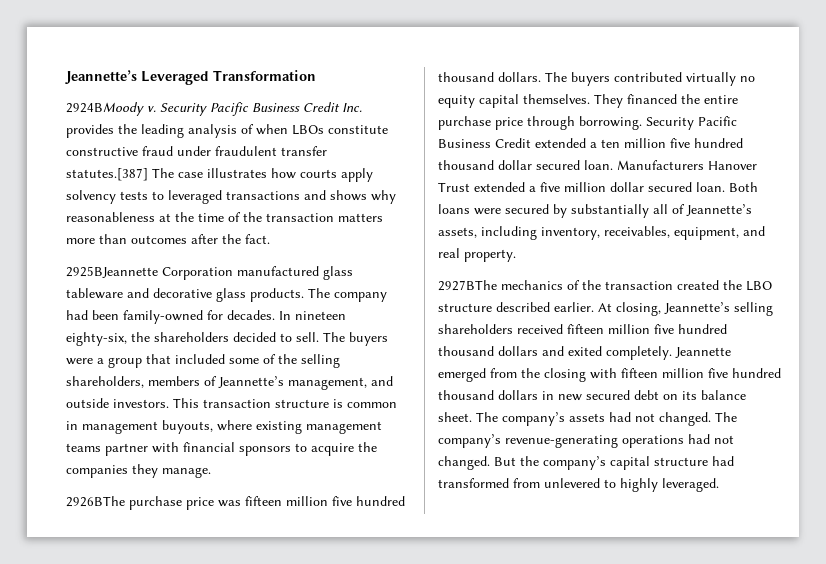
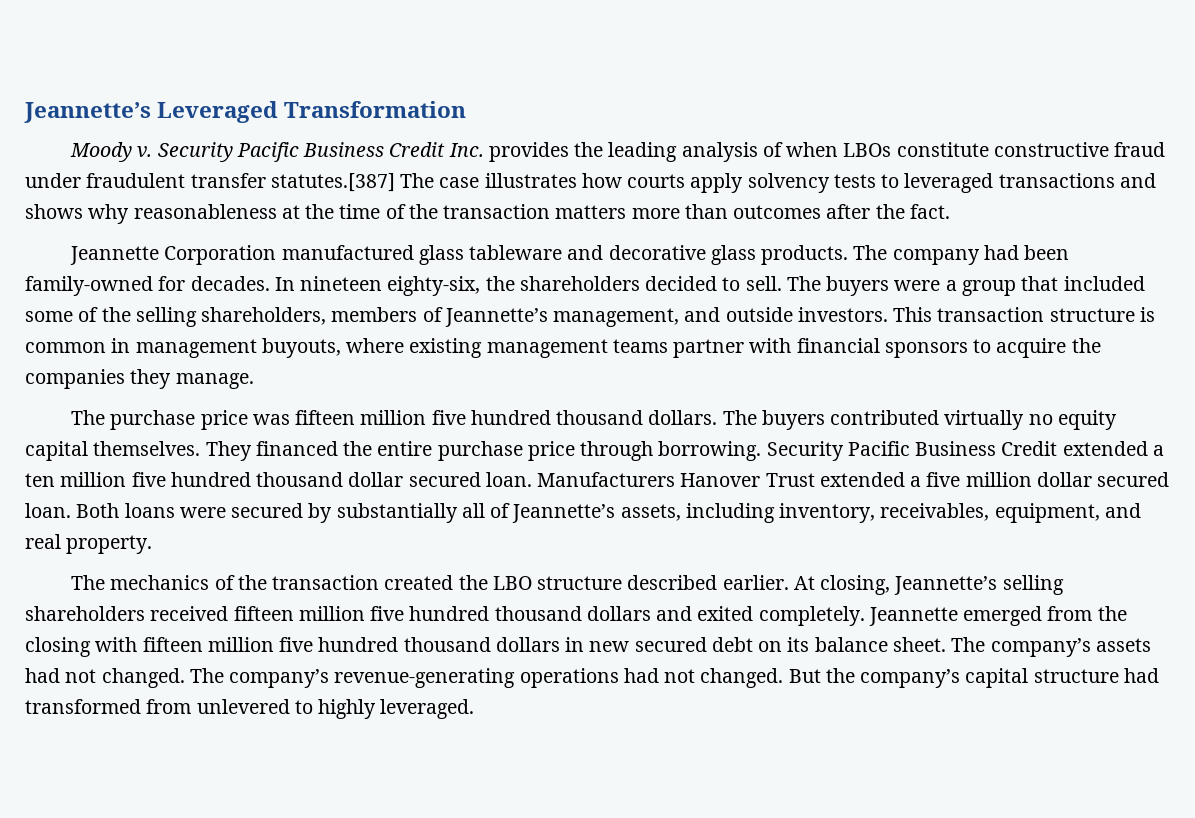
- 2924BMoody v.
+ Moody v.
- 2925BJeannette Corporation manufactured glass tableware and decorative glass products.
+ Jeannette Corporation manufactured glass tableware and decorative glass products.
- 2926BThe purchase price was fifteen million five hundred thousand dollars.
+ The purchase price was fifteen million five hundred thousand dollars.
- 2927BThe mechanics of the transaction created the LBO structure described earlier.
+ The mechanics of the transaction created the LBO structure described earlier.

